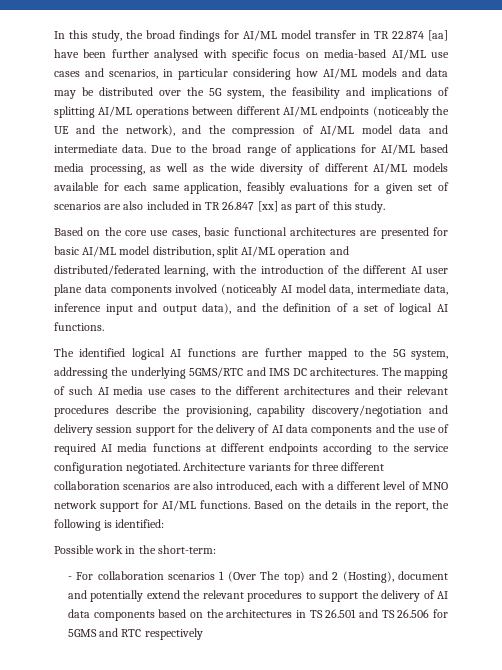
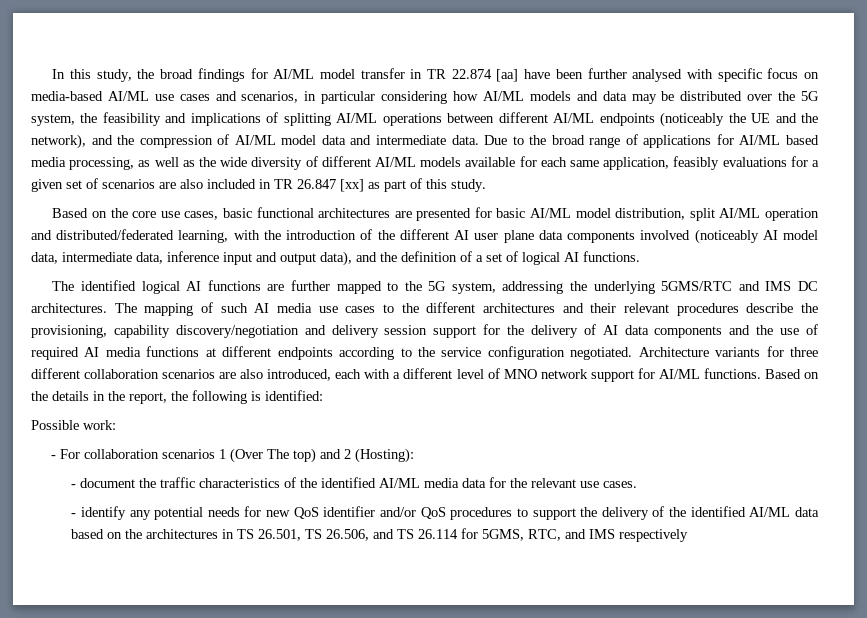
- Possible work in the short-term:
+ Possible work:
- - For collaboration scenarios 1 (Over The top) and 2 (Hosting), document and potentially extend the relevant procedures to support the delivery of AI data components based on the architectures in TS 26.501 and TS 26.506 for 5GMS and RTC respectively
+ - For collaboration scenarios 1 (Over The top) and 2 (Hosting):
+ - document the traffic characteristics of the identified AI/ML media data for the relevant use cases.
+ - identify any potential needs for new QoS identifier and/or QoS procedures to support the delivery of the identified AI/ML data based on the architectures in TS 26.501, TS 26.506, and TS 26.114 for 5GMS, RTC, and IMS respectively

